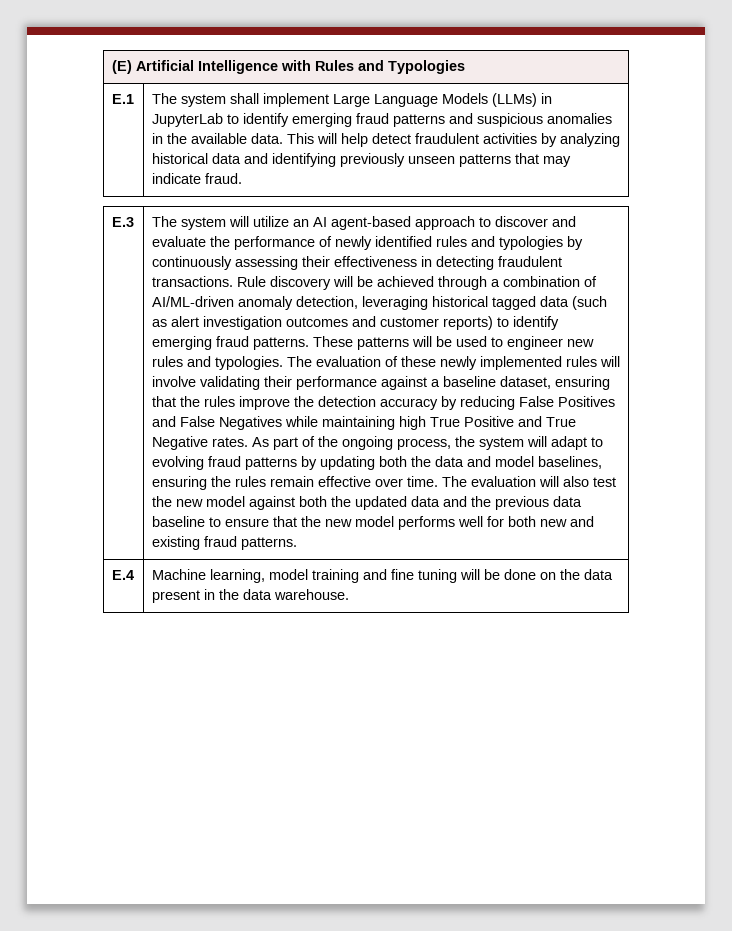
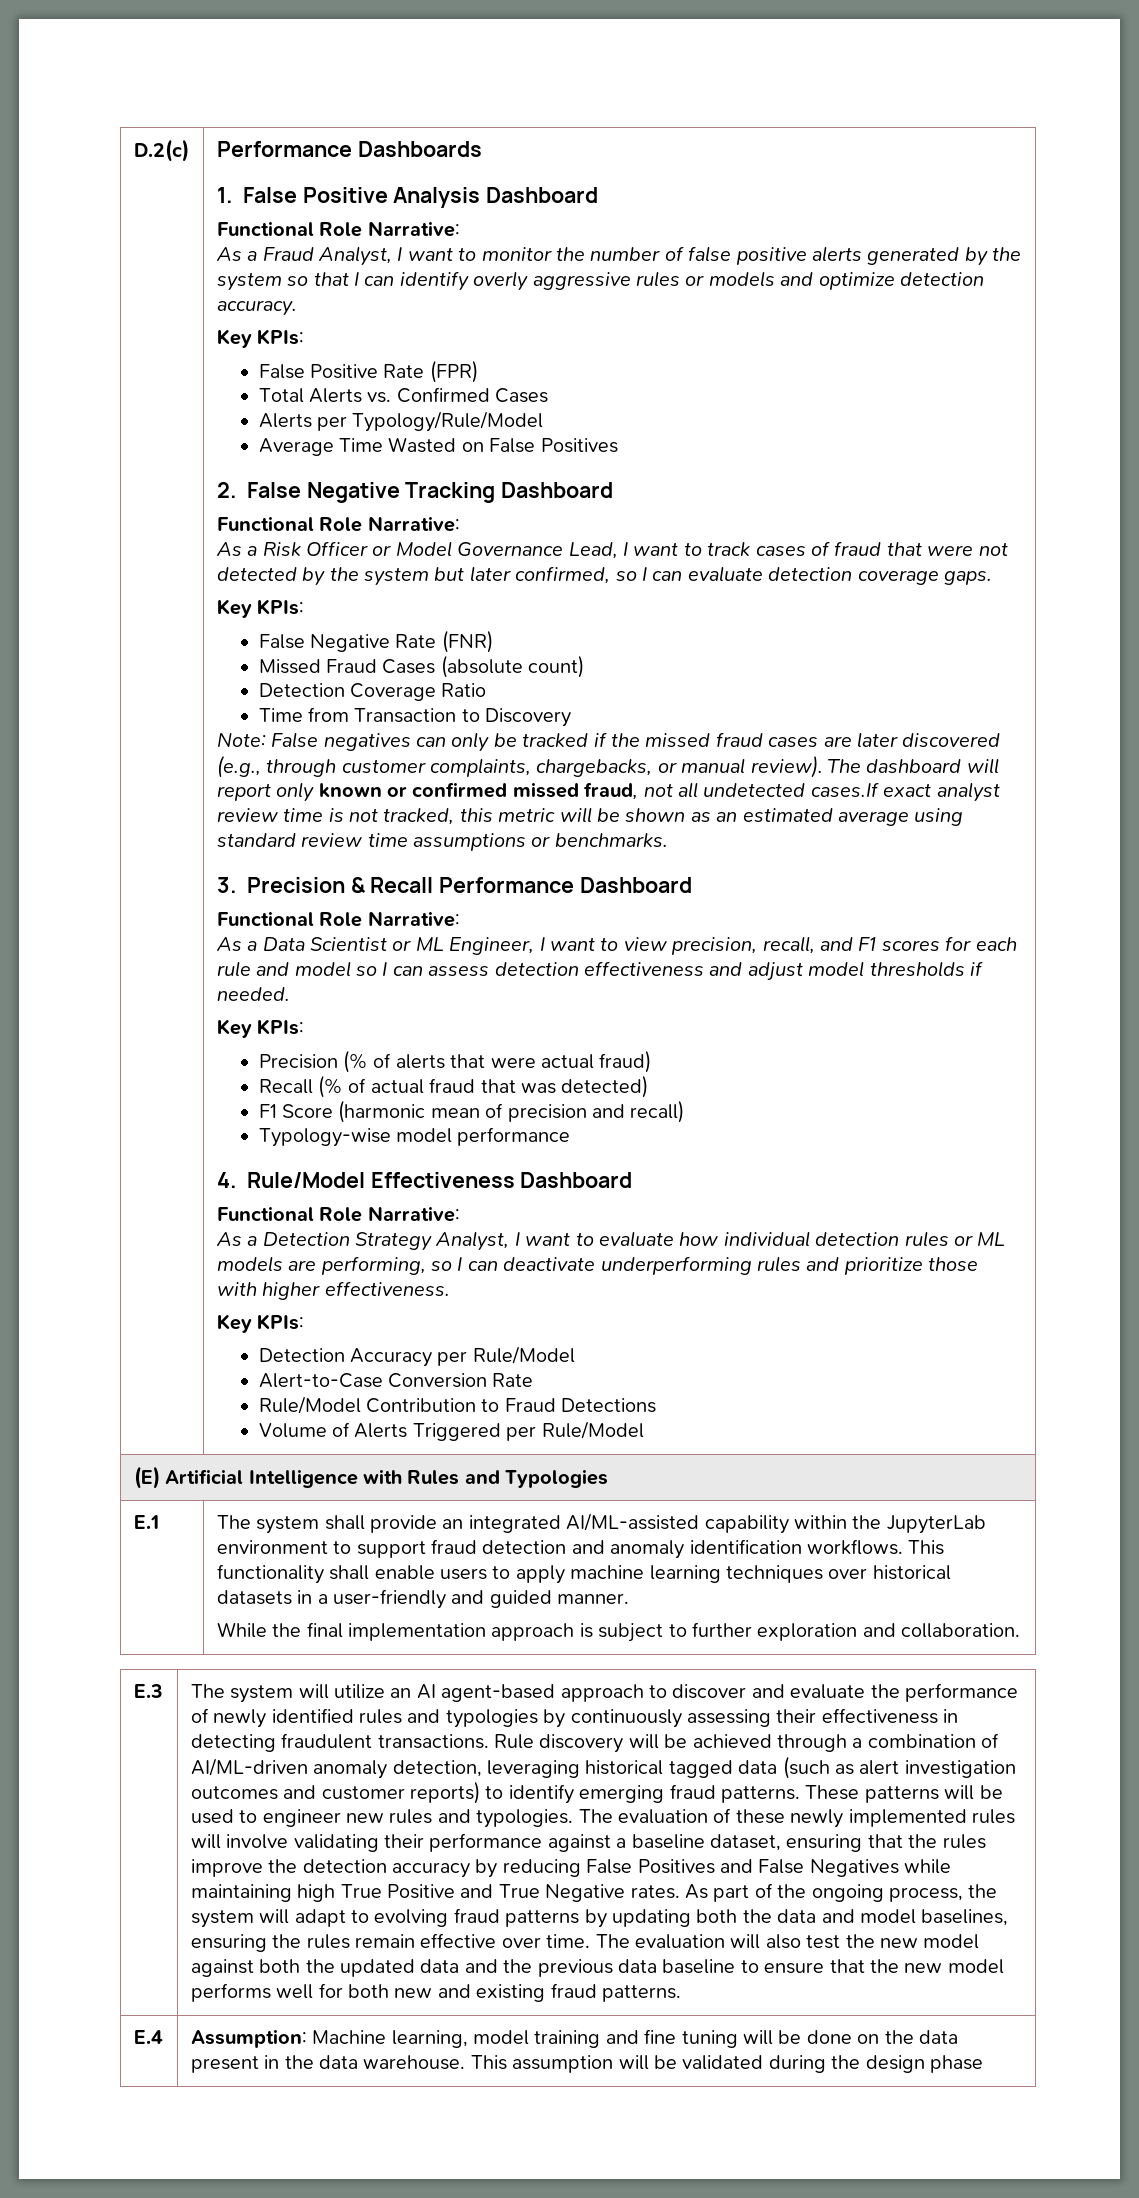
+ D.2(c) | Performance Dashboards
+ 1. False Positive Analysis Dashboard
+ Functional Role Narrative:
+ As a Fraud Analyst, I want to monitor the number of false positive alerts generated by the system so that I can identify overly aggressive rules or models and optimize detection accuracy.
+ Key KPIs:
+ False Positive Rate (FPR)
+ Total Alerts vs. Confirmed Cases
+ Alerts per Typology/Rule/Model
+ Average Time Wasted on False Positives
+ 2. False Negative Tracking Dashboard
+ Functional Role Narrative:
+ As a Risk Officer or Model Governance Lead, I want to track cases of fraud that were not detected by the system but later confirmed, so I can evaluate detection coverage gaps.
+ Key KPIs:
+ False Negative Rate (FNR)
+ Missed Fraud Cases (absolute count)
+ Detection Coverage Ratio
+ Time from Transaction to Discovery
+ Note: False negatives can only be tracked if the missed fraud cases are later discovered (e.g., through customer complaints, chargebacks, or manual review). The dashboard will report only known or confirmed missed fraud, not all undetected cases.If exact analyst review time is not tracked, this metric will be shown as an estimated average using standard review time assumptions or benchmarks.
+ 3. Precision & Recall Performance Dashboard
+ Functional Role Narrative:
+ As a Data Scientist or ML Engineer, I want to view precision, recall, and F1 scores for each rule and model so I can assess detection effectiveness and adjust model thresholds if needed.
+ Key KPIs:
+ Precision (% of alerts that were actual fraud)
+ Recall (% of actual fraud that was detected)
+ F1 Score (harmonic mean of precision and recall)
+ Typology-wise model performance
+ 4. Rule/Model Effectiveness Dashboard
+ Functional Role Narrative:
+ As a Detection Strategy Analyst, I want to evaluate how individual detection rules or ML models are performing, so I can deactivate underperforming rules and prioritize those with higher effectiveness.
+ Key KPIs:
+ Detection Accuracy per Rule/Model
+ Alert-to-Case Conversion Rate
+ Rule/Model Contribution to Fraud Detections
+ Volume of Alerts Triggered per Rule/Model
- The system shall implement Large Language Models (LLMs) in JupyterLab to identify emerging fraud patterns and suspicious anomalies in the available data. This will help detect fraudulent activities by analyzing historical data and identifying previously unseen patterns that may indicate fraud.
+ The system shall provide an integrated AI/ML-assisted capability within the JupyterLab environment to support fraud detection and anomaly identification workflows. This functionality shall enable users to apply machine learning techniques over historical datasets in a user-friendly and guided manner.
+ While the final implementation approach is subject to further exploration and collaboration.
- E.4 | Machine learning, model training and fine tuning will be done on the data present in the data warehouse.
+ E.4 | Assumption: Machine learning, model training and fine tuning will be done on the data present in the data warehouse. This assumption will be validated during the design phase

